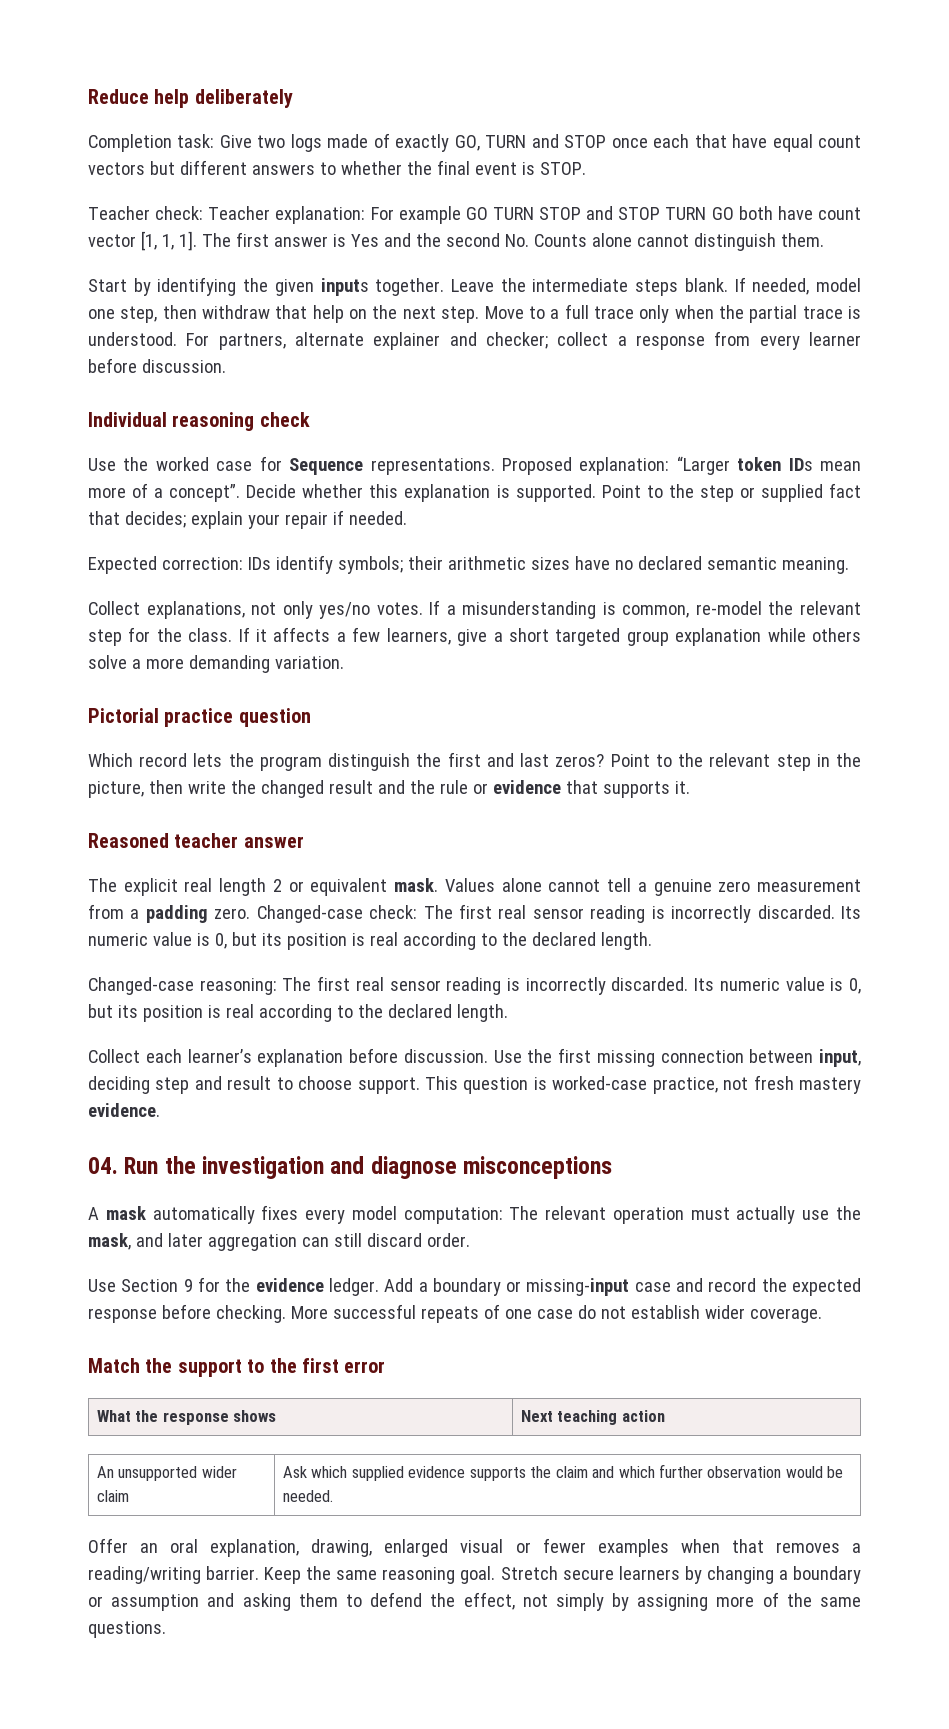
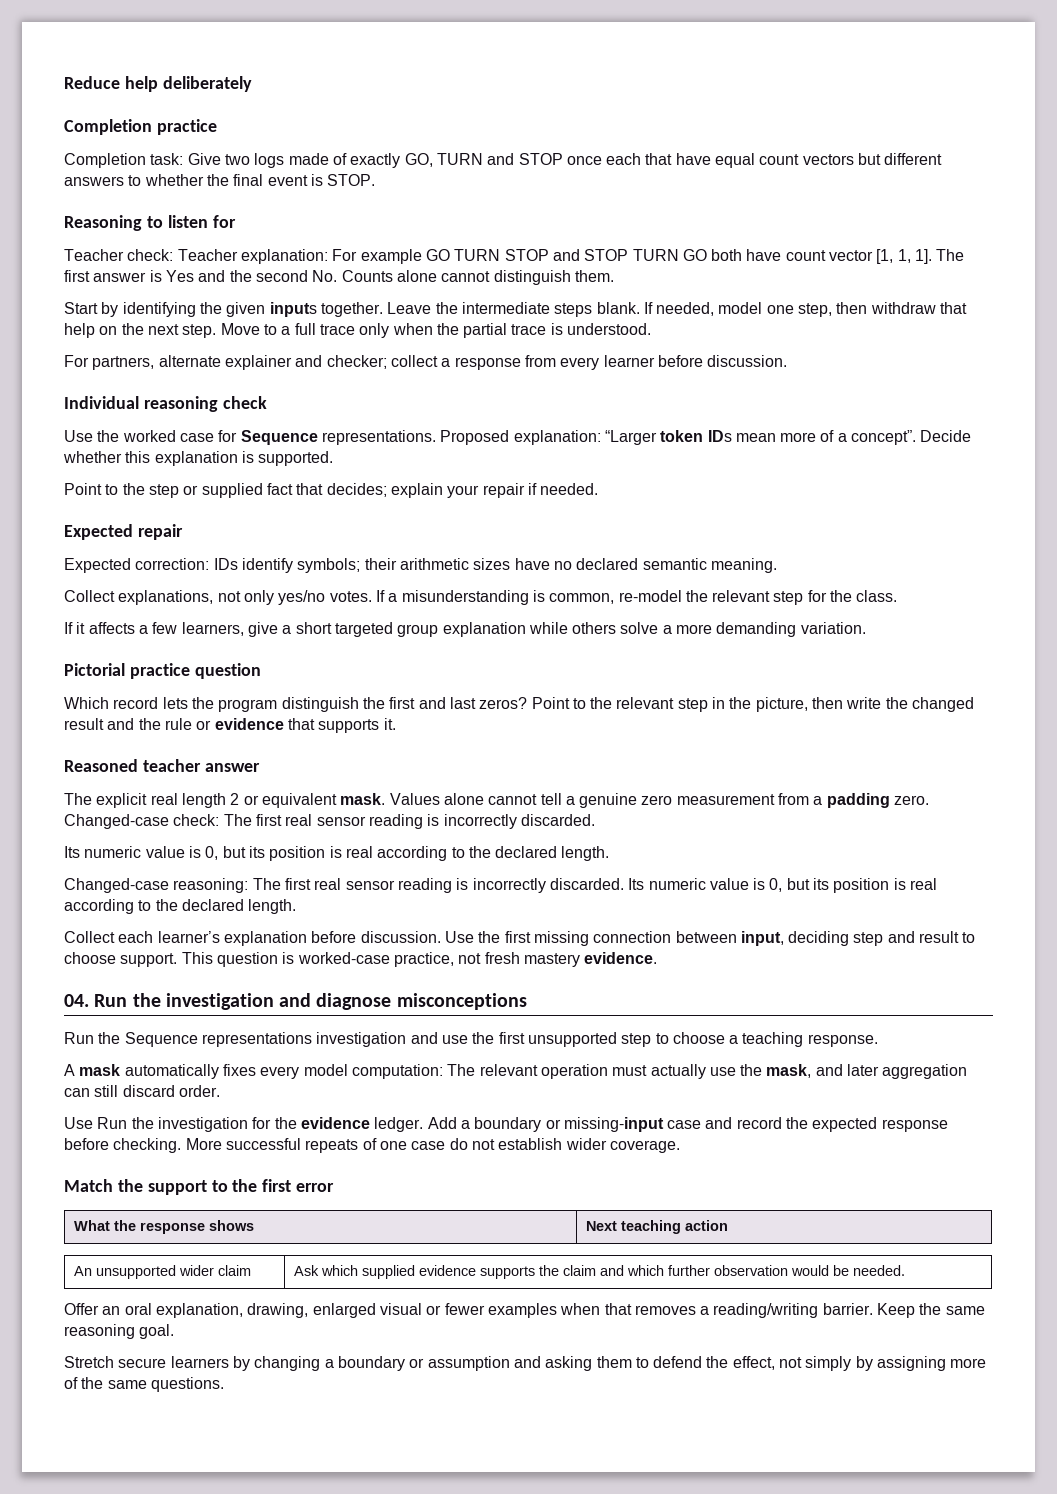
+ Completion practice
+ Reasoning to listen for
- Move to a full trace only when the partial trace is understood. For partners, alternate explainer and checker; collect a response from every learner before discussion.
+ Move to a full trace only when the partial trace is understood.
+ For partners, alternate explainer and checker; collect a response from every learner before discussion.
- Decide whether this explanation is supported. Point to the step or supplied fact that decides; explain your repair if needed.
+ Decide whether this explanation is supported.
+ Point to the step or supplied fact that decides; explain your repair if needed.
+ Expected repair
- If a misunderstanding is common, re-model the relevant step for the class. If it affects a few learners, give a short targeted group explanation while others solve a more demanding variation.
+ If a misunderstanding is common, re-model the relevant step for the class.
+ If it affects a few learners, give a short targeted group explanation while others solve a more demanding variation.
- Changed-case check: The first real sensor reading is incorrectly discarded. Its numeric value is 0, but its position is real according to the declared length.
+ Changed-case check: The first real sensor reading is incorrectly discarded.
+ Its numeric value is 0, but its position is real according to the declared length.
+ Run the Sequence representations investigation and use the first unsupported step to choose a teaching response.
- Use Section 9 for the evidence ledger.
+ Use Run the investigation for the evidence ledger.
- Keep the same reasoning goal. Stretch secure learners by changing a boundary or assumption and asking them to defend the effect, not simply by assigning more of the same questions.
+ Keep the same reasoning goal.
+ Stretch secure learners by changing a boundary or assumption and asking them to defend the effect, not simply by assigning more of the same questions.

